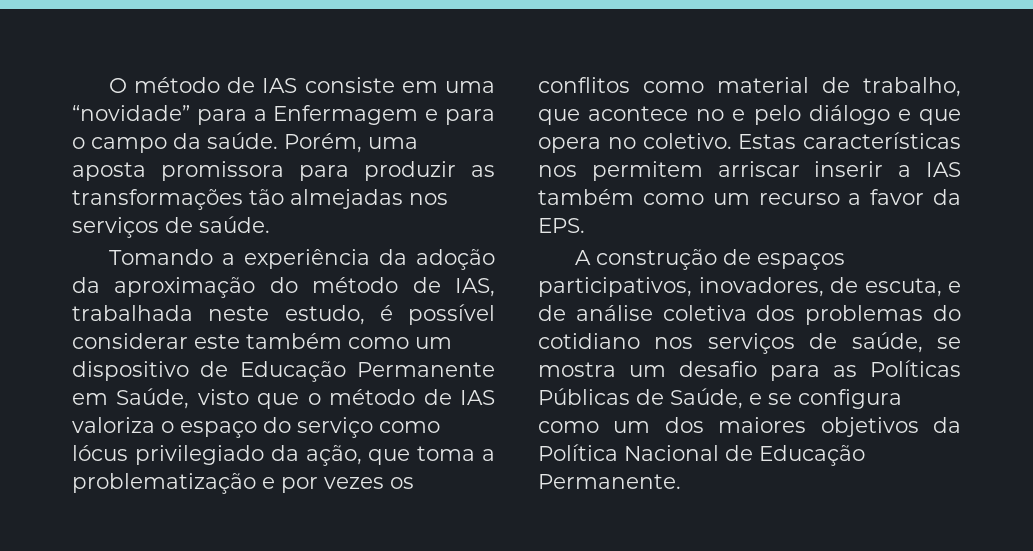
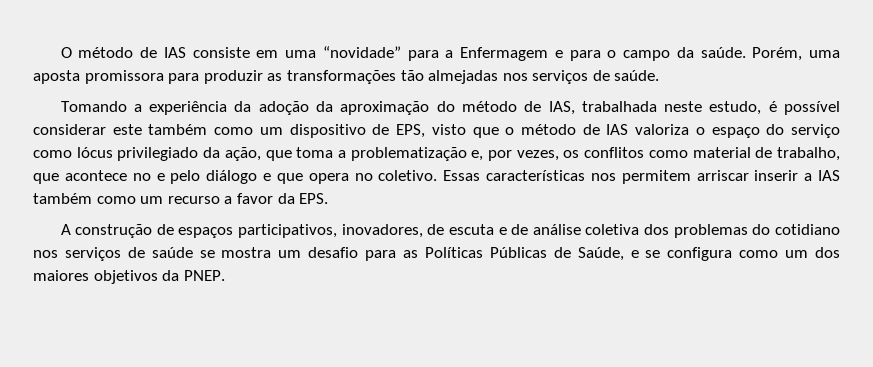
- Tomando a experiência da adoção da aproximação do método de IAS, trabalhada neste estudo, é possível considerar este também como um dispositivo de Educação Permanente em Saúde, visto que o método de IAS valoriza o espaço do serviço como lócus privilegiado da ação, que toma a problematização e por vezes os conflitos como material de trabalho, que acontece no e pelo diálogo e que opera no coletivo.
+ Tomando a experiência da adoção da aproximação do método de IAS, trabalhada neste estudo, é possível considerar este também como um dispositivo de EPS, visto que o método de IAS valoriza o espaço do serviço como lócus privilegiado da ação, que toma a problematização e, por vezes, os conflitos como material de trabalho, que acontece no e pelo diálogo e que opera no coletivo.
- Estas características nos permitem arriscar inserir a IAS também como um recurso a favor da EPS.
+ Essas características nos permitem arriscar inserir a IAS também como um recurso a favor da EPS.
- A construção de espaços participativos, inovadores, de escuta, e de análise coletiva dos problemas do cotidiano nos serviços de saúde, se mostra um desafio para as Políticas Públicas de Saúde, e se configura como um dos maiores objetivos da Política Nacional de Educação Permanente.
+ A construção de espaços participativos, inovadores, de escuta e de análise coletiva dos problemas do cotidiano nos serviços de saúde se mostra um desafio para as Políticas Públicas de Saúde, e se configura como um dos maiores objetivos da PNEP.

